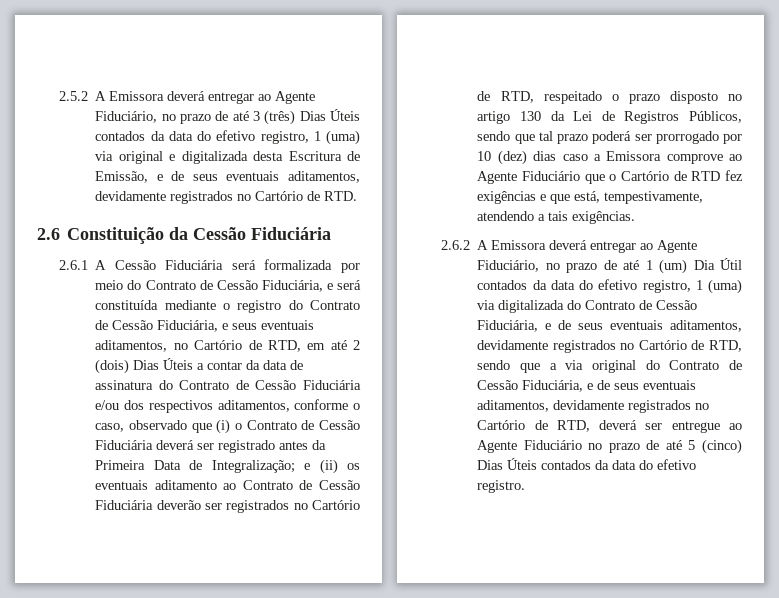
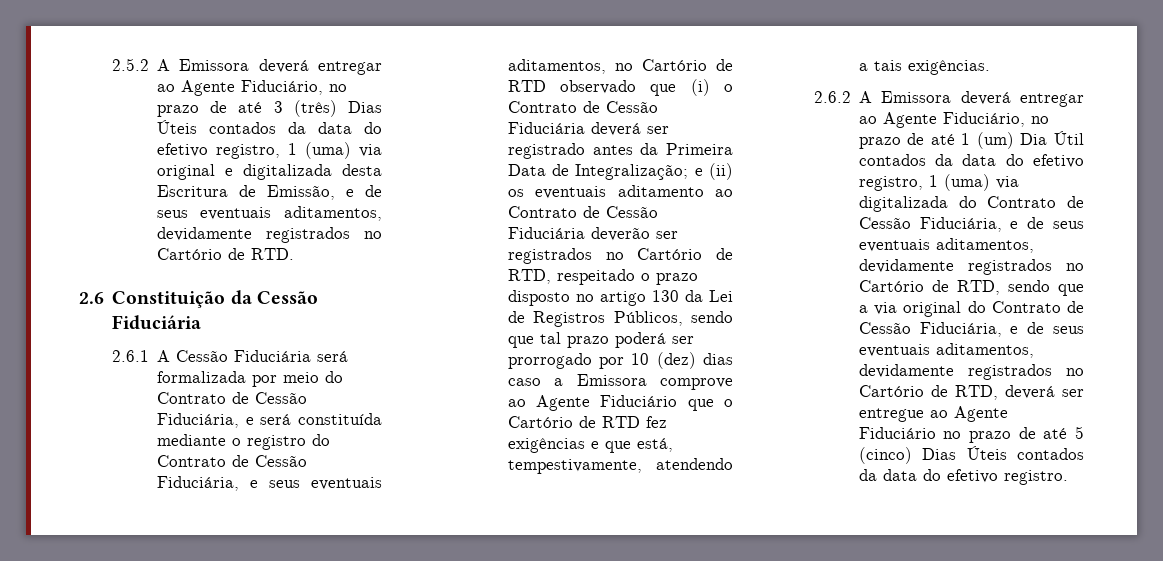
- 2.6.1 A Cessão Fiduciária será formalizada por meio do Contrato de Cessão Fiduciária, e será constituída mediante o registro do Contrato de Cessão Fiduciária, e seus eventuais aditamentos, no Cartório de RTD, em até 2 (dois) Dias Úteis a contar da data de assinatura do Contrato de Cessão Fiduciária e/ou dos respectivos aditamentos, conforme o caso, observado que (i) o Contrato de Cessão Fiduciária deverá ser registrado antes da Primeira Data de Integralização;
+ 2.6.1 A Cessão Fiduciária será formalizada por meio do Contrato de Cessão Fiduciária, e será constituída mediante o registro do Contrato de Cessão Fiduciária, e seus eventuais aditamentos, no Cartório de RTD observado que (i) o Contrato de Cessão Fiduciária deverá ser registrado antes da Primeira Data de Integralização;

